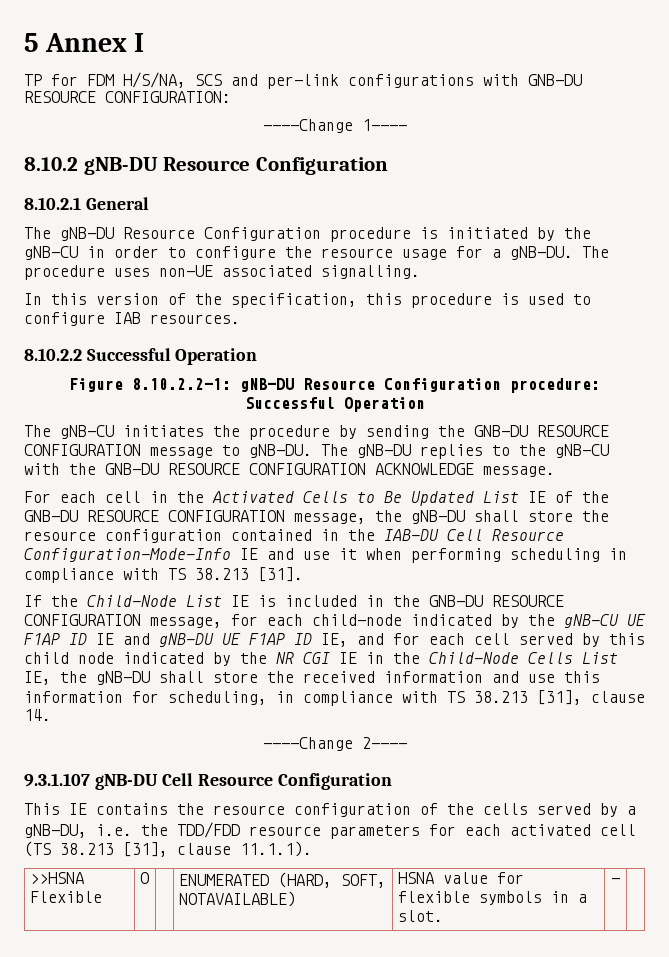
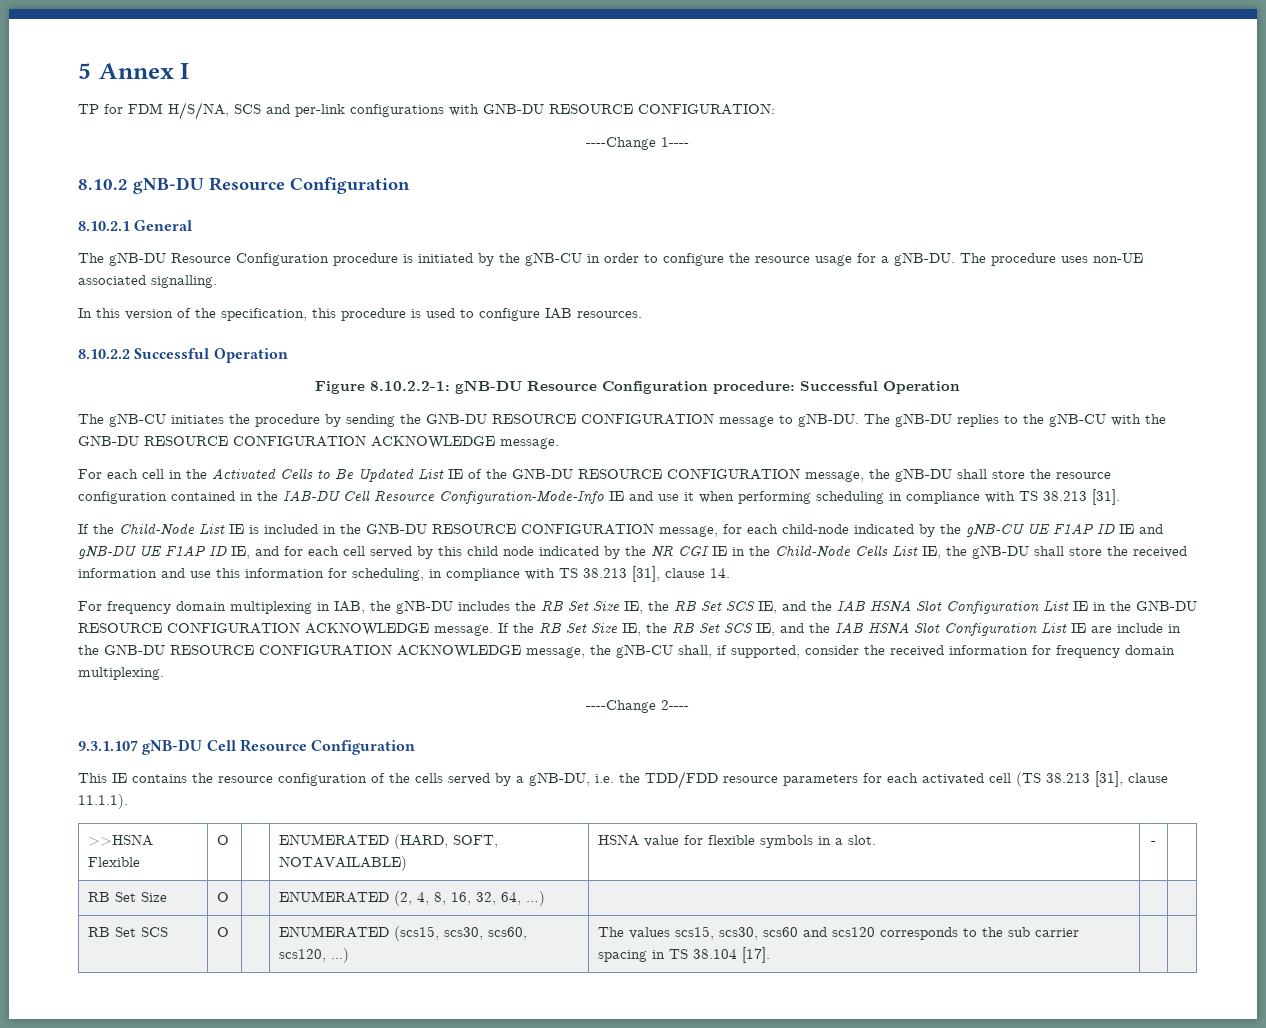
+ For frequency domain multiplexing in IAB, the gNB-DU includes the RB Set Size IE, the RB Set SCS IE, and the IAB HSNA Slot Configuration List IE in the GNB-DU RESOURCE CONFIGURATION ACKNOWLEDGE message. If the RB Set Size IE, the RB Set SCS IE, and the IAB HSNA Slot Configuration List IE are include in the GNB-DU RESOURCE CONFIGURATION ACKNOWLEDGE message, the gNB-CU shall, if supported, consider the received information for frequency domain multiplexing.
+ RB Set Size | O | | ENUMERATED (2, 4, 8, 16, 32, 64, …) | | |
+ RB Set SCS | O | | ENUMERATED (scs15, scs30, scs60, scs120, ...) | The values scs15, scs30, scs60 and scs120 corresponds to the sub carrier spacing in TS 38.104 [17]. | |

